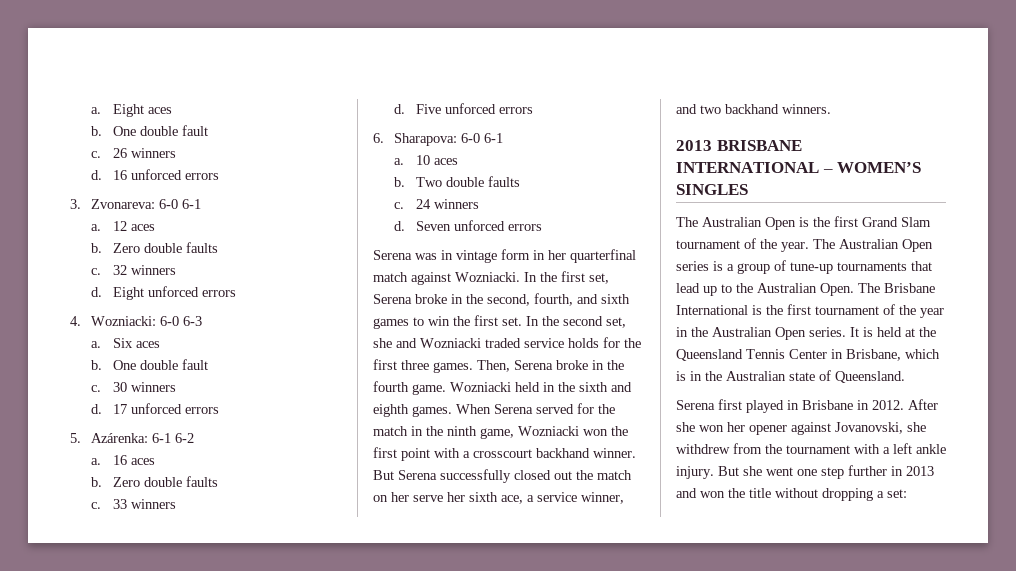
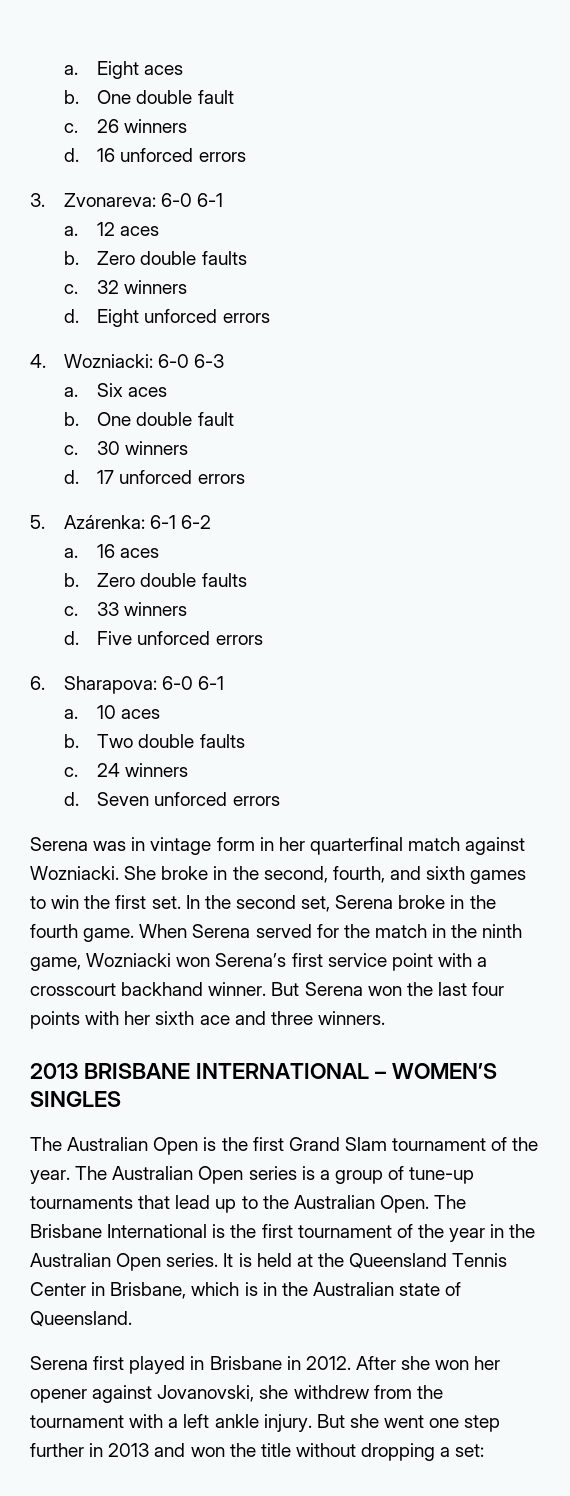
- In the first set, Serena broke in the second, fourth, and sixth games to win the first set.
+ She broke in the second, fourth, and sixth games to win the first set.
- In the second set, she and Wozniacki traded service holds for the first three games. Then, Serena broke in the fourth game.
+ In the second set, Serena broke in the fourth game.
- Wozniacki held in the sixth and eighth games.
- When Serena served for the match in the ninth game, Wozniacki won the first point with a crosscourt backhand winner.
+ When Serena served for the match in the ninth game, Wozniacki won Serena’s first service point with a crosscourt backhand winner.
- But Serena successfully closed out the match on her serve her sixth ace, a service winner, and two backhand winners.
+ But Serena won the last four points with her sixth ace and three winners.

